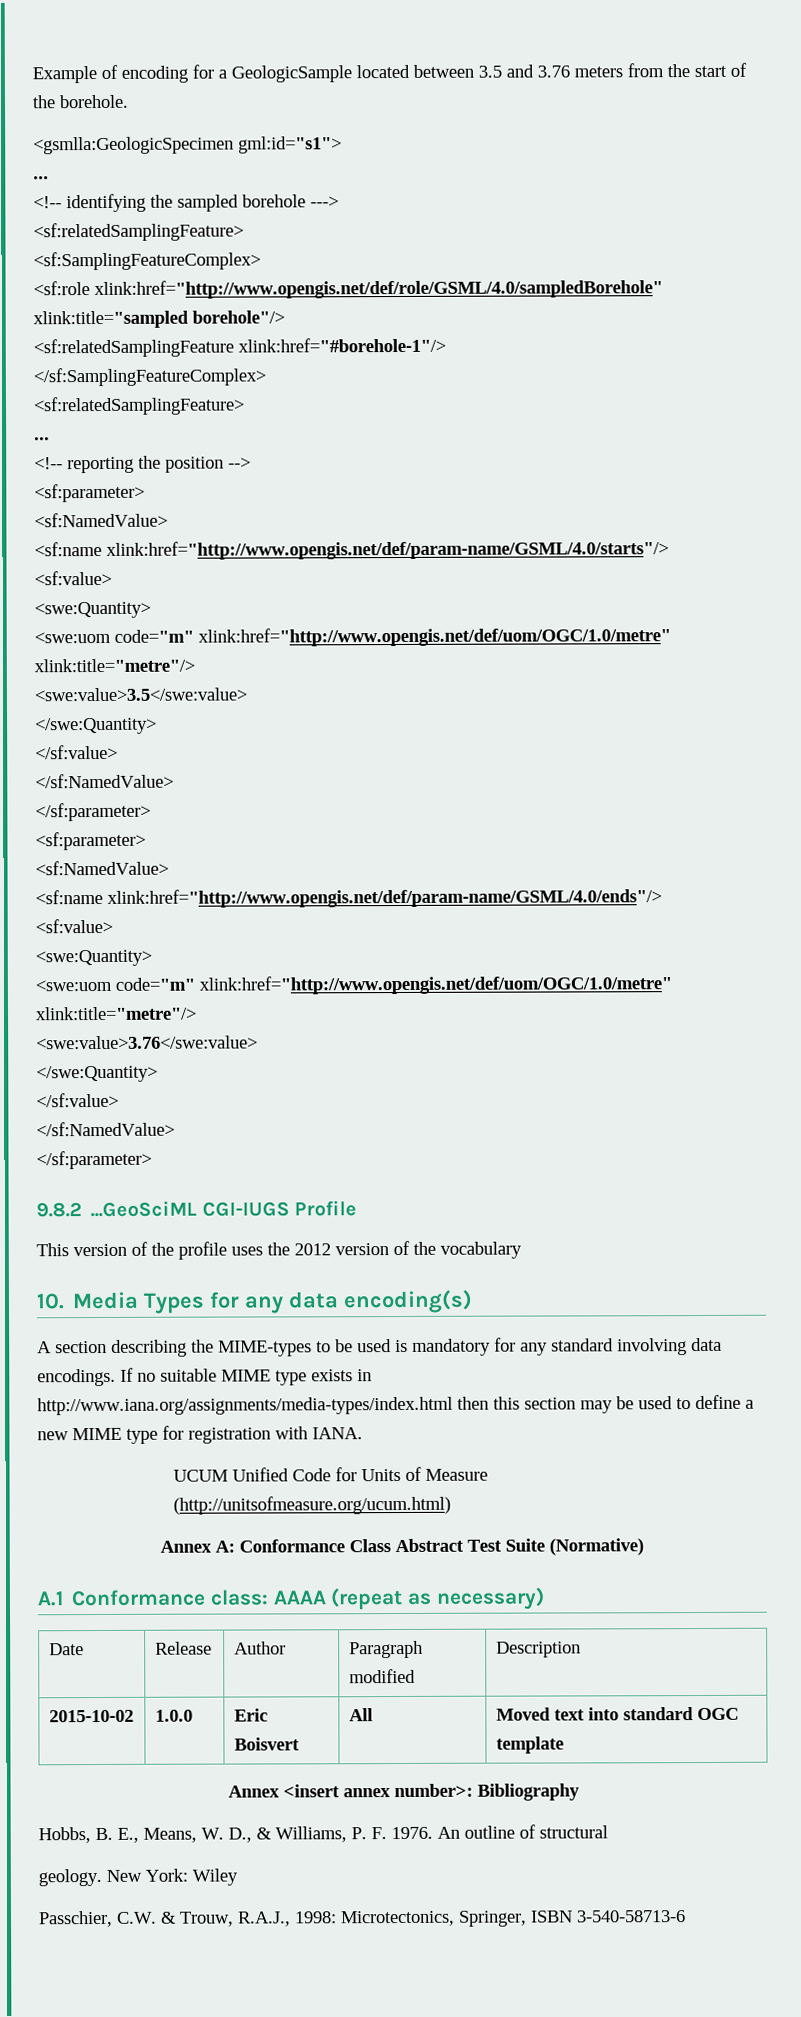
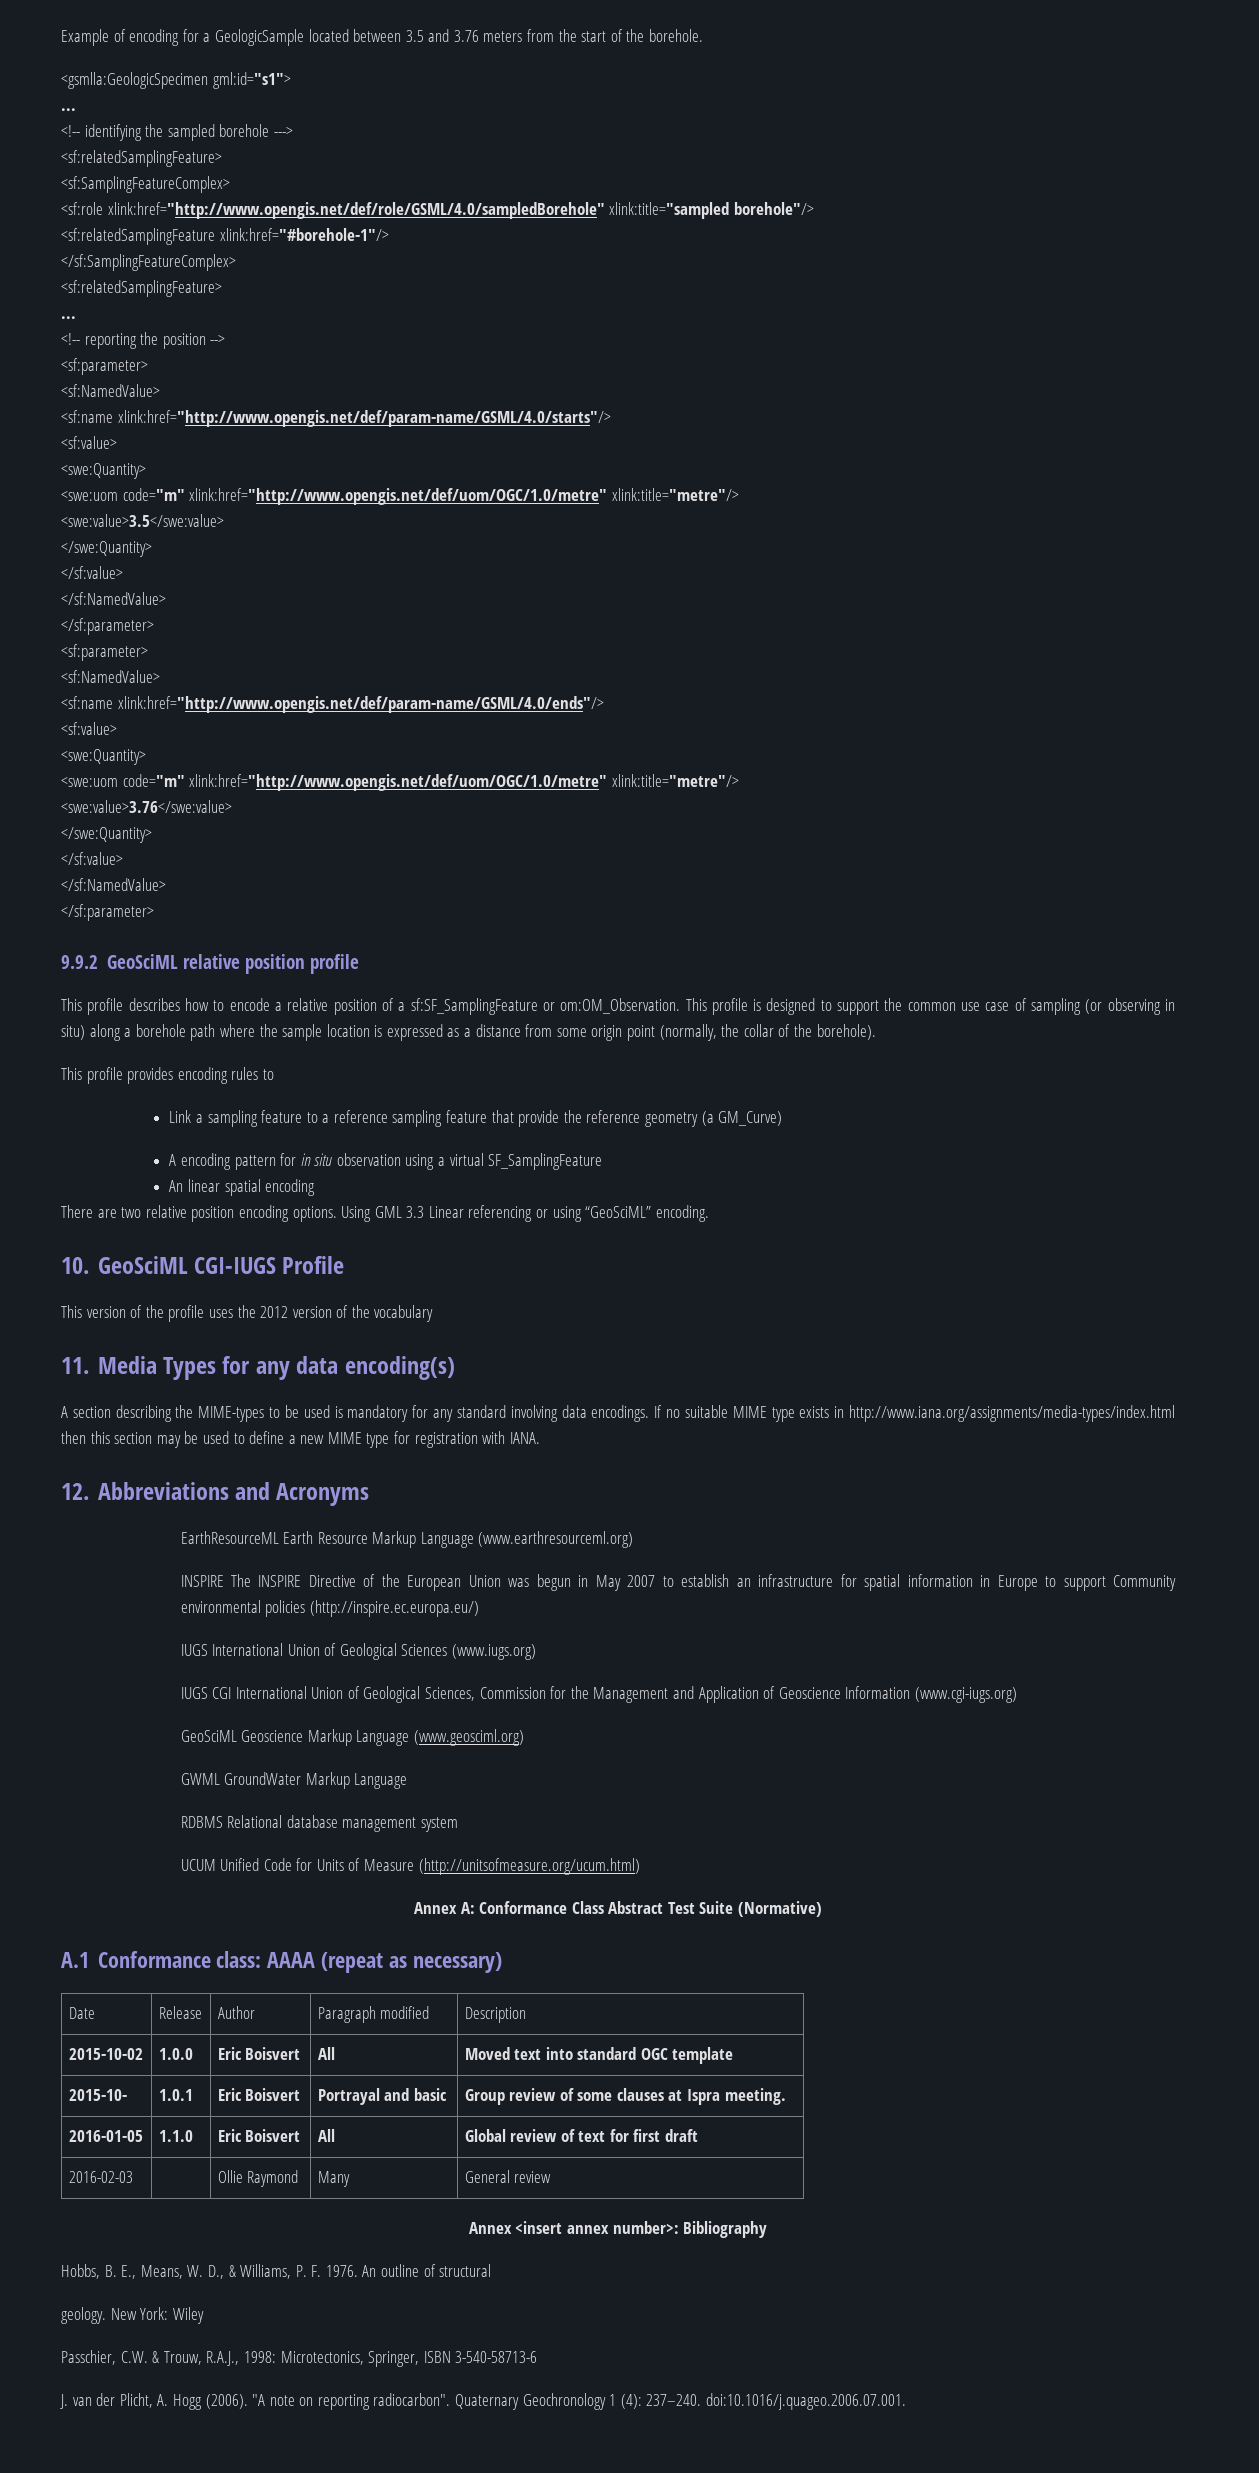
- 9.8.2 ...GeoSciML CGI-IUGS Profile
+ 9.9.2 GeoSciML relative position profile
+ This profile describes how to encode a relative position of a sf:SF_SamplingFeature or om:OM_Observation. This profile is designed to support the common use case of sampling (or observing in situ) along a borehole path where the sample location is expressed as a distance from some origin point (normally, the collar of the borehole).
+ This profile provides encoding rules to
+ Link a sampling feature to a reference sampling feature that provide the reference geometry (a GM_Curve)
+ A encoding pattern for in situ observation using a virtual SF_SamplingFeature
+ An linear spatial encoding
+ There are two relative position encoding options. Using GML 3.3 Linear referencing or using “GeoSciML” encoding.
+ 10. GeoSciML CGI-IUGS Profile
- 10. Media Types for any data encoding(s)
+ 11. Media Types for any data encoding(s)
+ 12. Abbreviations and Acronyms
+ EarthResourceML Earth Resource Markup Language (www.earthresourceml.org)
+ INSPIRE The INSPIRE Directive of the European Union was begun in May 2007 to establish an infrastructure for spatial information in Europe to support Community environmental policies (http://inspire.ec.europa.eu/)
+ IUGS International Union of Geological Sciences (www.iugs.org)
+ IUGS CGI International Union of Geological Sciences, Commission for the Management and Application of Geoscience Information (www.cgi-iugs.org)
+ GeoSciML Geoscience Markup Language (www.geosciml.org)
+ GWML GroundWater Markup Language
+ RDBMS Relational database management system
+ 2015-10- | 1.0.1 | Eric Boisvert | Portrayal and basic | Group review of some clauses at Ispra meeting.
+ 2016-01-05 | 1.1.0 | Eric Boisvert | All | Global review of text for first draft
+ 2016-02-03 | | Ollie Raymond | Many | General review
+ J. van der Plicht, A. Hogg (2006). "A note on reporting radiocarbon". Quaternary Geochronology 1 (4): 237–240. doi:10.1016/j.quageo.2006.07.001.

